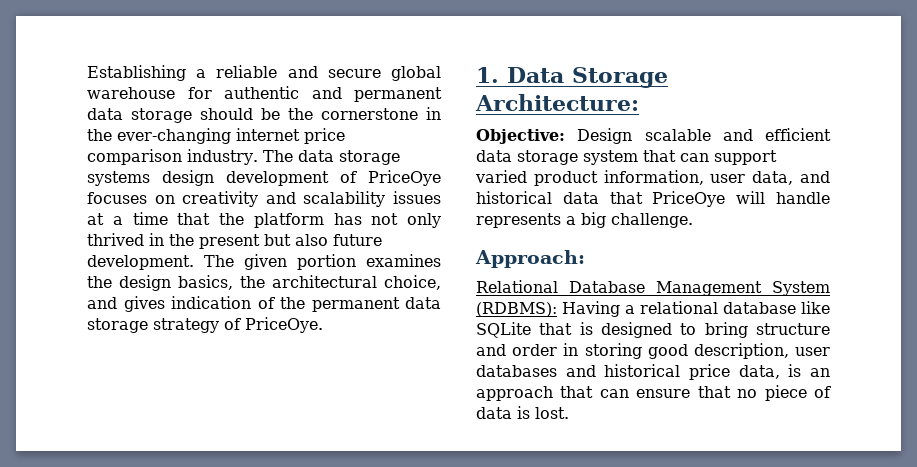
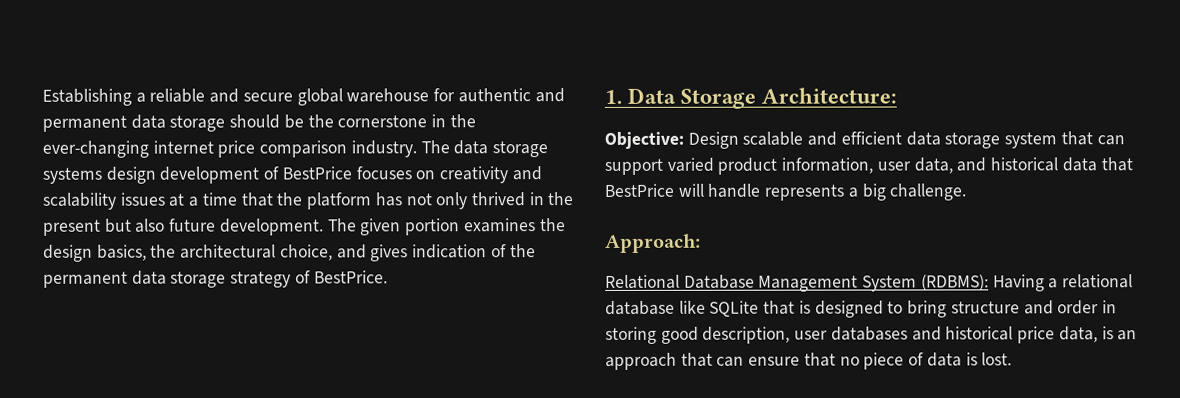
- The data storage systems design development of PriceOye focuses on creativity and scalability issues at a time that the platform has not only thrived in the present but also future development.
+ The data storage systems design development of BestPrice focuses on creativity and scalability issues at a time that the platform has not only thrived in the present but also future development.
- The given portion examines the design basics, the architectural choice, and gives indication of the permanent data storage strategy of PriceOye.
+ The given portion examines the design basics, the architectural choice, and gives indication of the permanent data storage strategy of BestPrice.
- Objective: Design scalable and efficient data storage system that can support varied product information, user data, and historical data that PriceOye will handle represents a big challenge.
+ Objective: Design scalable and efficient data storage system that can support varied product information, user data, and historical data that BestPrice will handle represents a big challenge.

